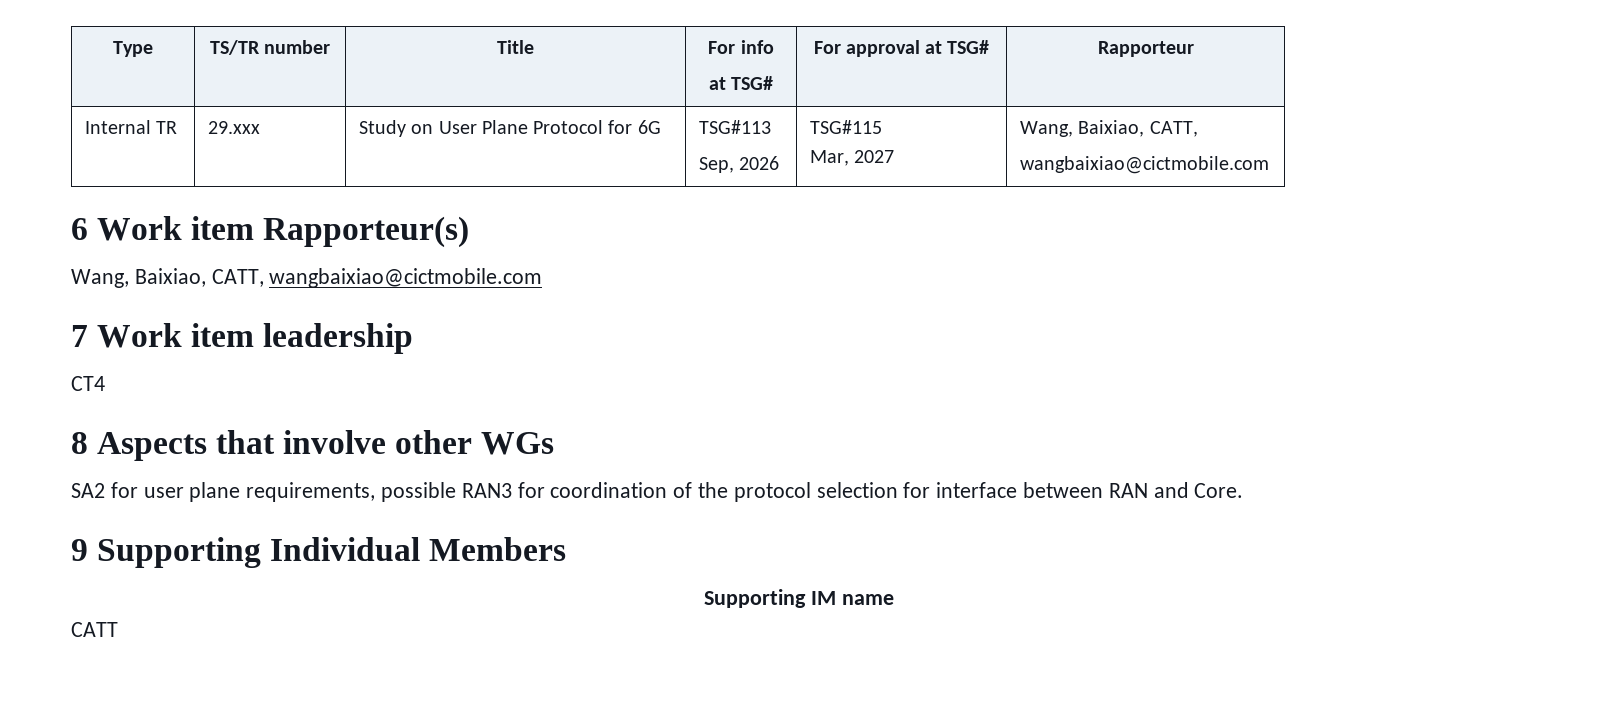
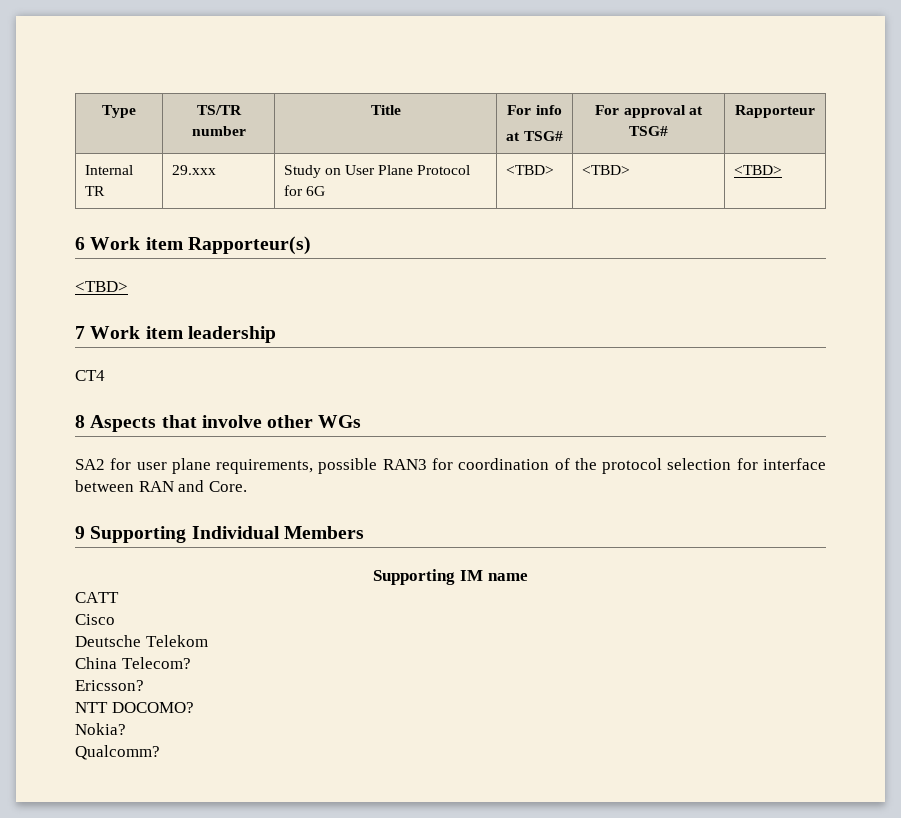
- Internal TR | 29.xxx | Study on User Plane Protocol for 6G | TSG#113
- Sep, 2026 | TSG#115
- Mar, 2027 | Wang, Baixiao, CATT,
- wangbaixiao@cictmobile.com
+ Internal TR | 29.xxx | Study on User Plane Protocol for 6G | <TBD> | <TBD> | <TBD>
  6 Work item Rapporteur(s)
- Wang, Baixiao, CATT, wangbaixiao@cictmobile.com
+ <TBD>
+ Cisco
+ Deutsche Telekom
+ China Telecom?
+ Ericsson?
+ NTT DOCOMO?
+ Nokia?
+ Qualcomm?

